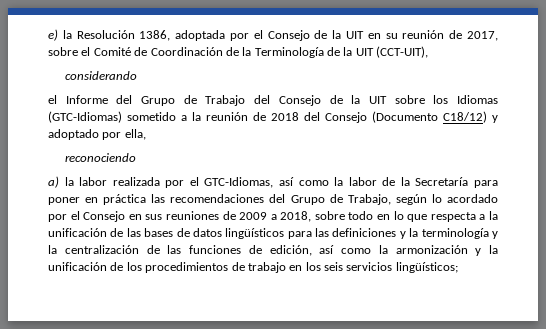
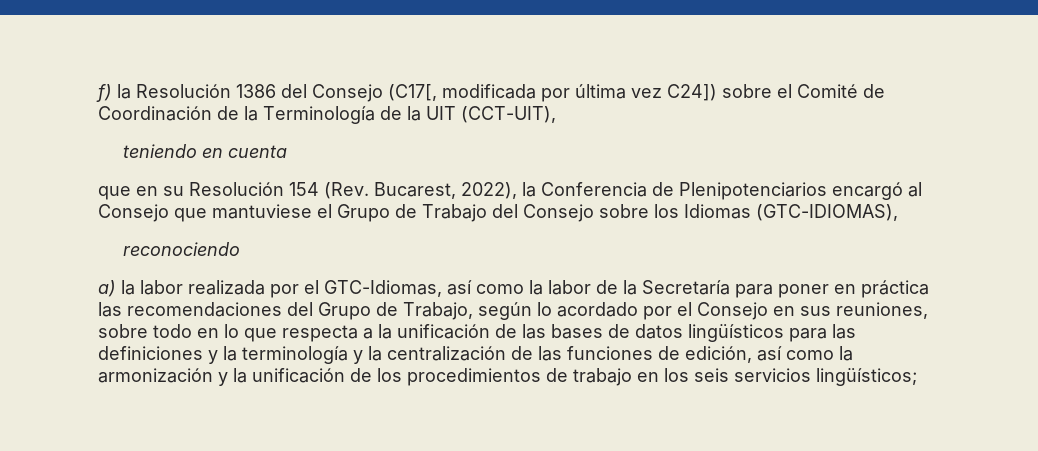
- e) la Resolución 1386, adoptada por el Consejo de la UIT en su reunión de 2017, sobre el Comité de Coordinación de la Terminología de la UIT (CCT-UIT),
+ f) la Resolución 1386 del Consejo (C17[, modificada por última vez C24]) sobre el Comité de Coordinación de la Terminología de la UIT (CCT-UIT),
- considerando
- el Informe del Grupo de Trabajo del Consejo de la UIT sobre los Idiomas (GTC-Idiomas) sometido a la reunión de 2018 del Consejo (Documento C18/12) y adoptado por ella,
+ teniendo en cuenta
+ que en su Resolución 154 (Rev. Bucarest, 2022), la Conferencia de Plenipotenciarios encargó al Consejo que mantuviese el Grupo de Trabajo del Consejo sobre los Idiomas (GTC-IDIOMAS),
- a) la labor realizada por el GTC-Idiomas, así como la labor de la Secretaría para poner en práctica las recomendaciones del Grupo de Trabajo, según lo acordado por el Consejo en sus reuniones de 2009 a 2018, sobre todo en lo que respecta a la unificación de las bases de datos lingüísticos para las definiciones y la terminología y la centralización de las funciones de edición, así como la armonización y la unificación de los procedimientos de trabajo en los seis servicios lingüísticos;
+ a) la labor realizada por el GTC-Idiomas, así como la labor de la Secretaría para poner en práctica las recomendaciones del Grupo de Trabajo, según lo acordado por el Consejo en sus reuniones, sobre todo en lo que respecta a la unificación de las bases de datos lingüísticos para las definiciones y la terminología y la centralización de las funciones de edición, así como la armonización y la unificación de los procedimientos de trabajo en los seis servicios lingüísticos;

